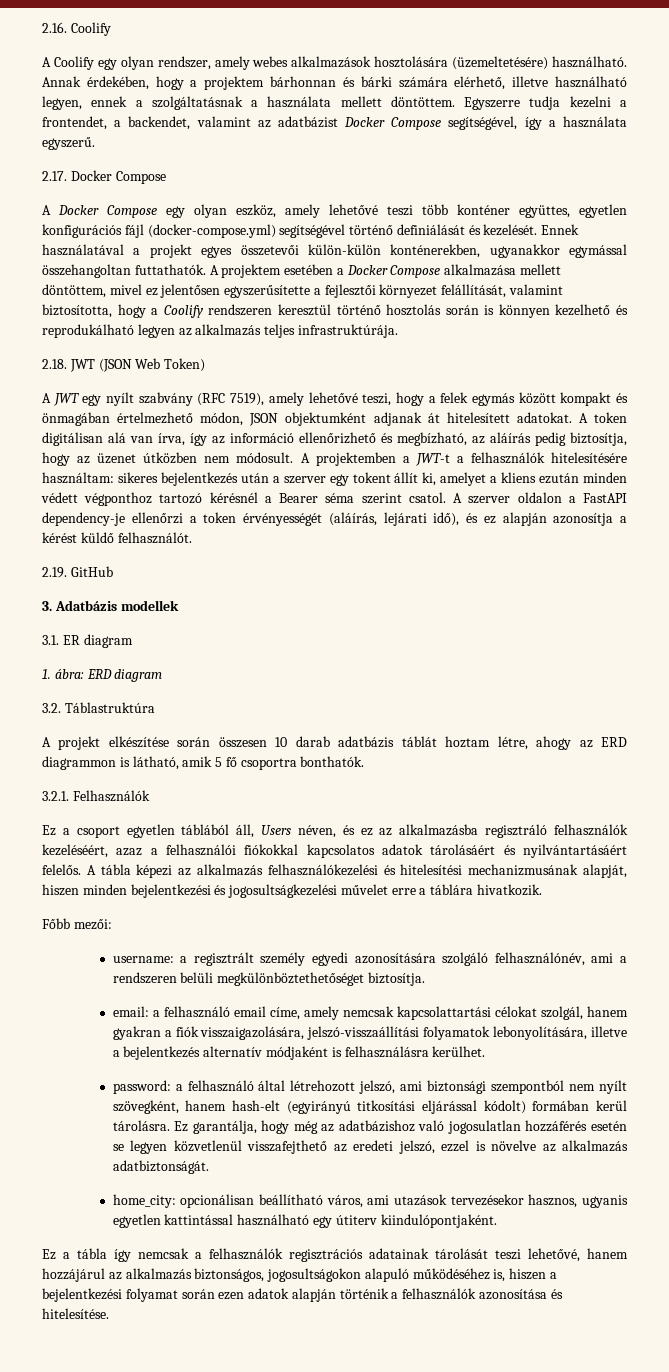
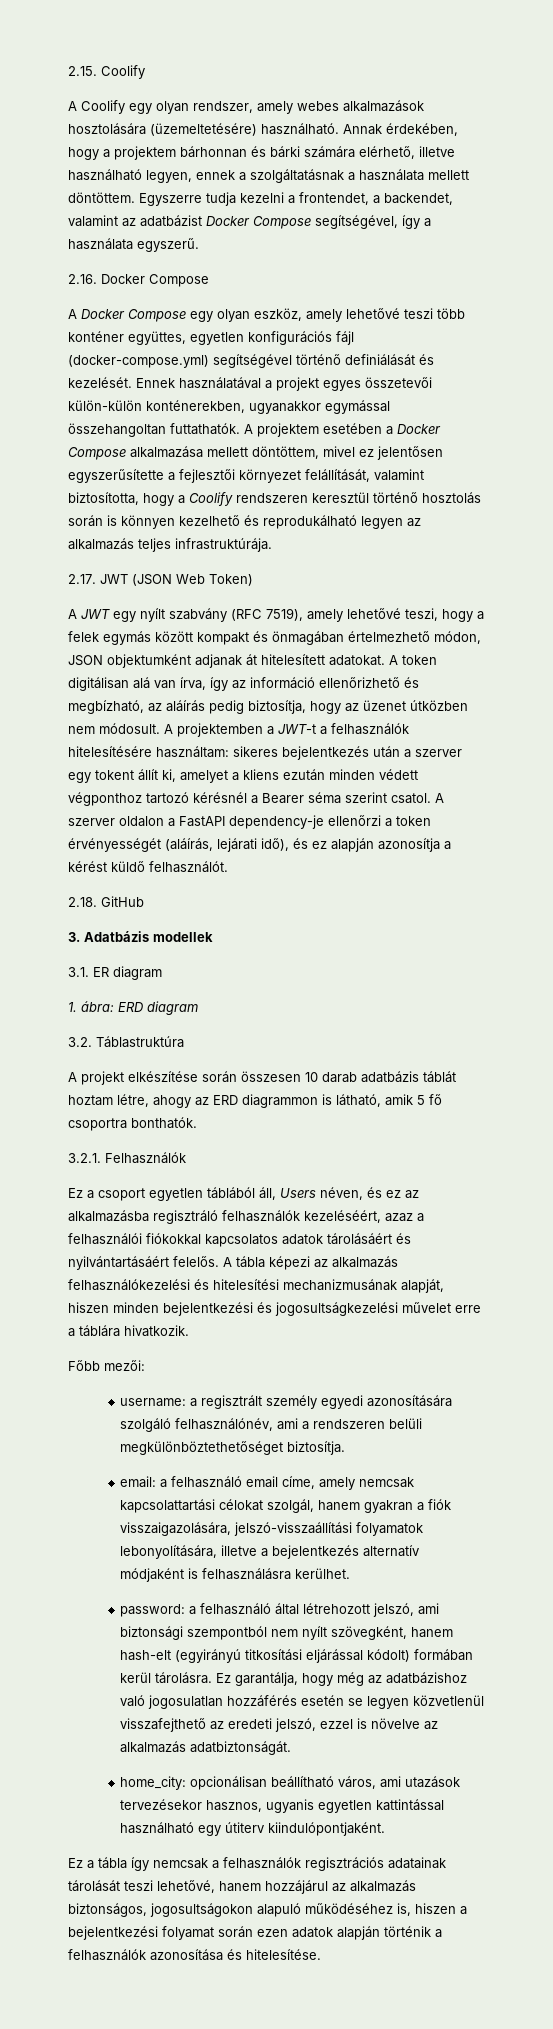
- 2.16. Coolify
+ 2.15. Coolify
- 2.17. Docker Compose
+ 2.16. Docker Compose
- 2.18. JWT (JSON Web Token)
+ 2.17. JWT (JSON Web Token)
- 2.19. GitHub
+ 2.18. GitHub

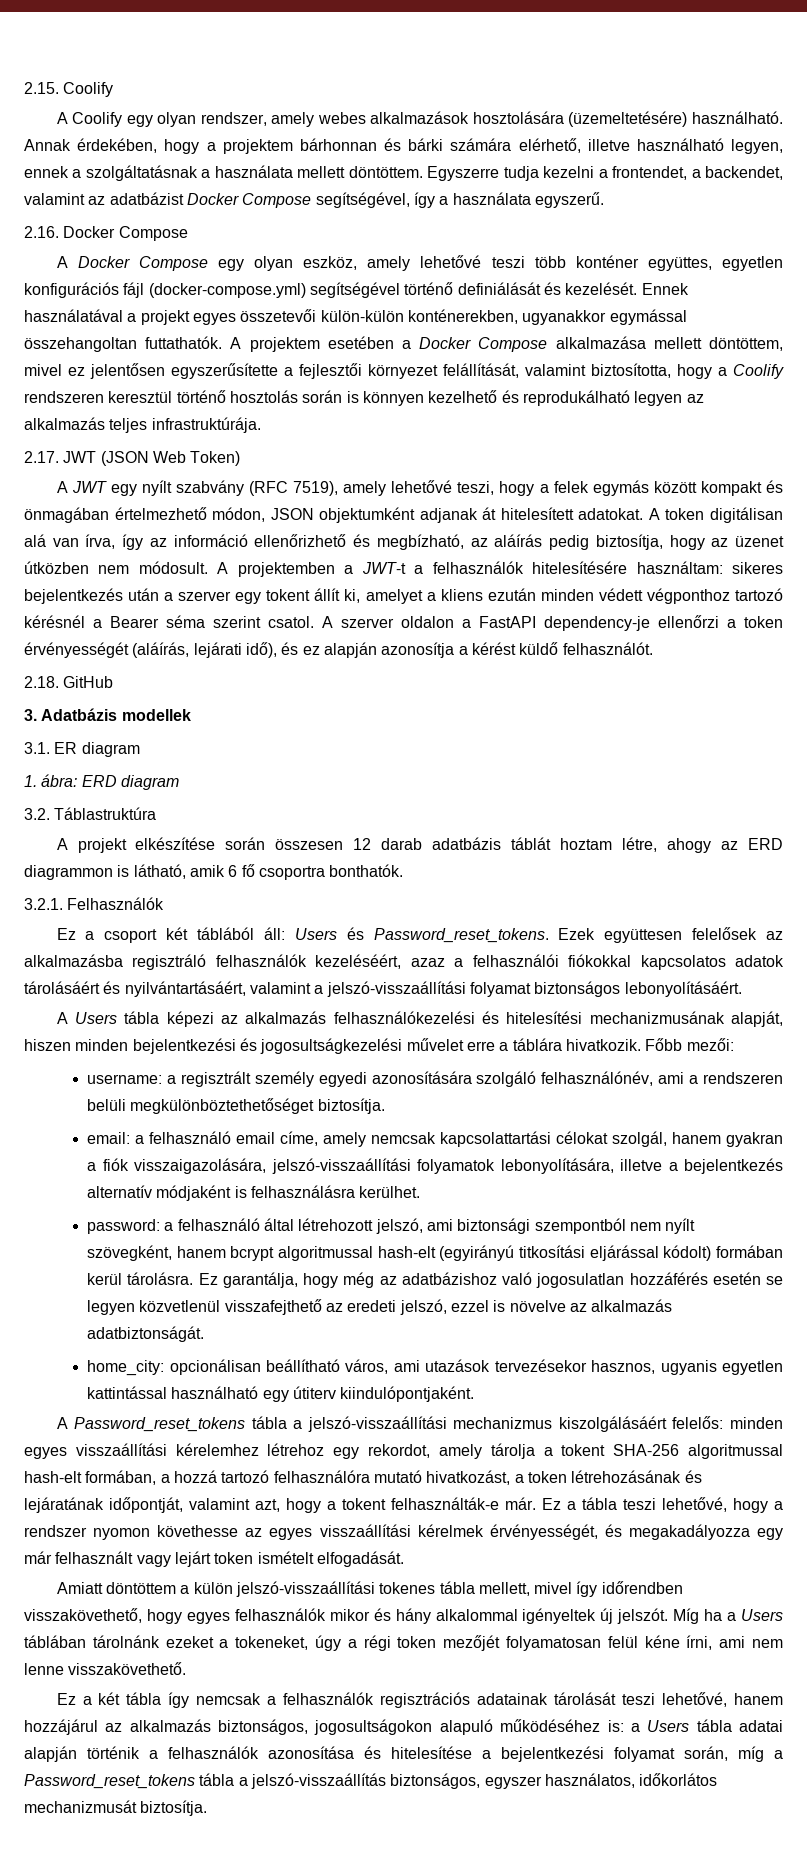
- A projekt elkészítése során összesen 10 darab adatbázis táblát hoztam létre, ahogy az ERD diagrammon is látható, amik 5 fő csoportra bonthatók.
+ A projekt elkészítése során összesen 12 darab adatbázis táblát hoztam létre, ahogy az ERD diagrammon is látható, amik 6 fő csoportra bonthatók.
- Ez a csoport egyetlen táblából áll, Users néven, és ez az alkalmazásba regisztráló felhasználók kezeléséért, azaz a felhasználói fiókokkal kapcsolatos adatok tárolásáért és nyilvántartásáért felelős. A tábla képezi az alkalmazás felhasználókezelési és hitelesítési mechanizmusának alapját, hiszen minden bejelentkezési és jogosultságkezelési művelet erre a táblára hivatkozik.
- Főbb mezői:
+ Ez a csoport két táblából áll: Users és Password_reset_tokens. Ezek együttesen felelősek az alkalmazásba regisztráló felhasználók kezeléséért, azaz a felhasználói fiókokkal kapcsolatos adatok tárolásáért és nyilvántartásáért, valamint a jelszó-visszaállítási folyamat biztonságos lebonyolításáért.
+ A Users tábla képezi az alkalmazás felhasználókezelési és hitelesítési mechanizmusának alapját, hiszen minden bejelentkezési és jogosultságkezelési művelet erre a táblára hivatkozik. Főbb mezői:
- password: a felhasználó által létrehozott jelszó, ami biztonsági szempontból nem nyílt szövegként, hanem hash-elt (egyirányú titkosítási eljárással kódolt) formában kerül tárolásra.
+ password: a felhasználó által létrehozott jelszó, ami biztonsági szempontból nem nyílt szövegként, hanem bcrypt algoritmussal hash-elt (egyirányú titkosítási eljárással kódolt) formában kerül tárolásra.
- Ez a tábla így nemcsak a felhasználók regisztrációs adatainak tárolását teszi lehetővé, hanem hozzájárul az alkalmazás biztonságos, jogosultságokon alapuló működéséhez is, hiszen a bejelentkezési folyamat során ezen adatok alapján történik a felhasználók azonosítása és hitelesítése.
+ A Password_reset_tokens tábla a jelszó-visszaállítási mechanizmus kiszolgálásáért felelős: minden egyes visszaállítási kérelemhez létrehoz egy rekordot, amely tárolja a tokent SHA-256 algoritmussal hash-elt formában, a hozzá tartozó felhasználóra mutató hivatkozást, a token létrehozásának és lejáratának időpontját, valamint azt, hogy a tokent felhasználták-e már. Ez a tábla teszi lehetővé, hogy a rendszer nyomon követhesse az egyes visszaállítási kérelmek érvényességét, és megakadályozza egy már felhasznált vagy lejárt token ismételt elfogadását.
+ Amiatt döntöttem a külön jelszó-visszaállítási tokenes tábla mellett, mivel így időrendben visszakövethető, hogy egyes felhasználók mikor és hány alkalommal igényeltek új jelszót. Míg ha a Users táblában tárolnánk ezeket a tokeneket, úgy a régi token mezőjét folyamatosan felül kéne írni, ami nem lenne visszakövethető.
+ Ez a két tábla így nemcsak a felhasználók regisztrációs adatainak tárolását teszi lehetővé, hanem hozzájárul az alkalmazás biztonságos, jogosultságokon alapuló működéséhez is: a Users tábla adatai alapján történik a felhasználók azonosítása és hitelesítése a bejelentkezési folyamat során, míg a Password_reset_tokens tábla a jelszó-visszaállítás biztonságos, egyszer használatos, időkorlátos mechanizmusát biztosítja.

